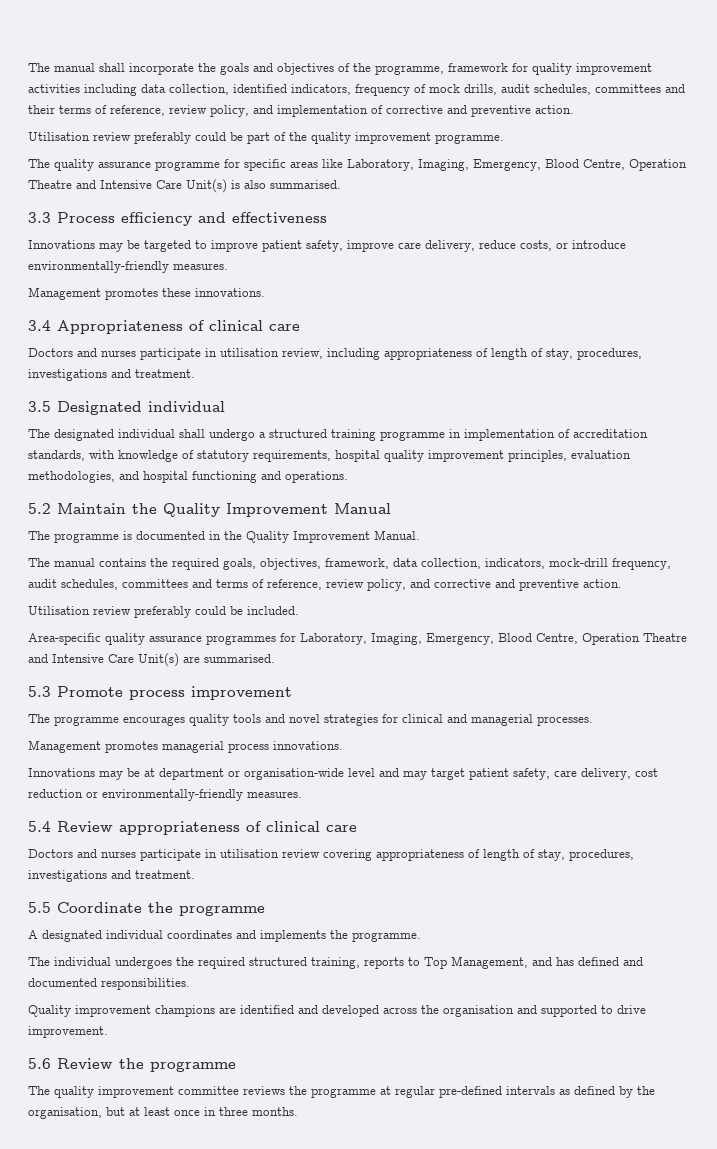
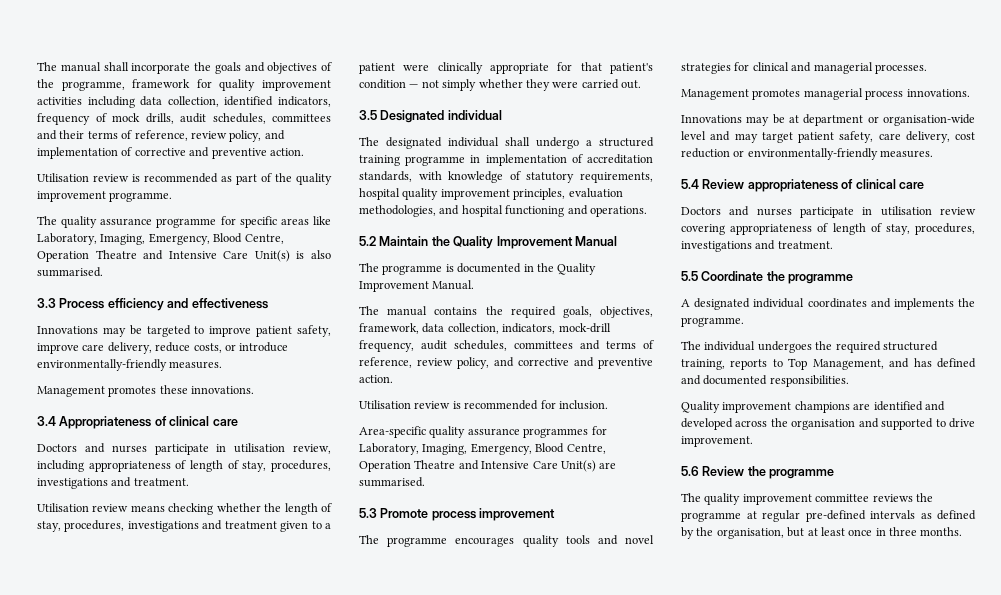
- Utilisation review preferably could be part of the quality improvement programme.
+ Utilisation review is recommended as part of the quality improvement programme.
+ Utilisation review means checking whether the length of stay, procedures, investigations and treatment given to a patient were clinically appropriate for that patient's condition — not simply whether they were carried out.
- Utilisation review preferably could be included.
+ Utilisation review is recommended for inclusion.

